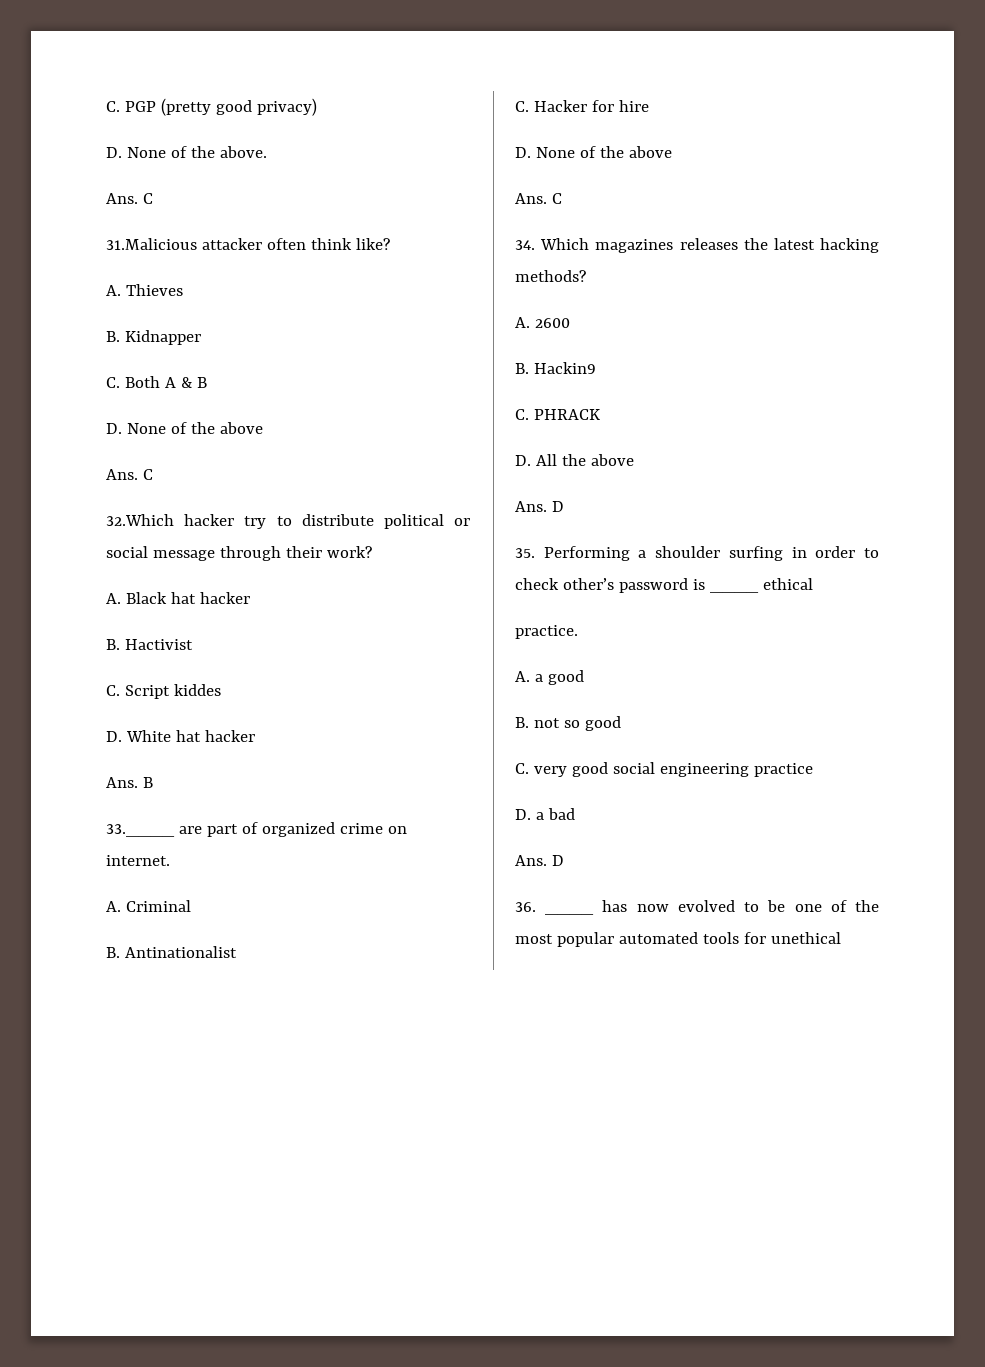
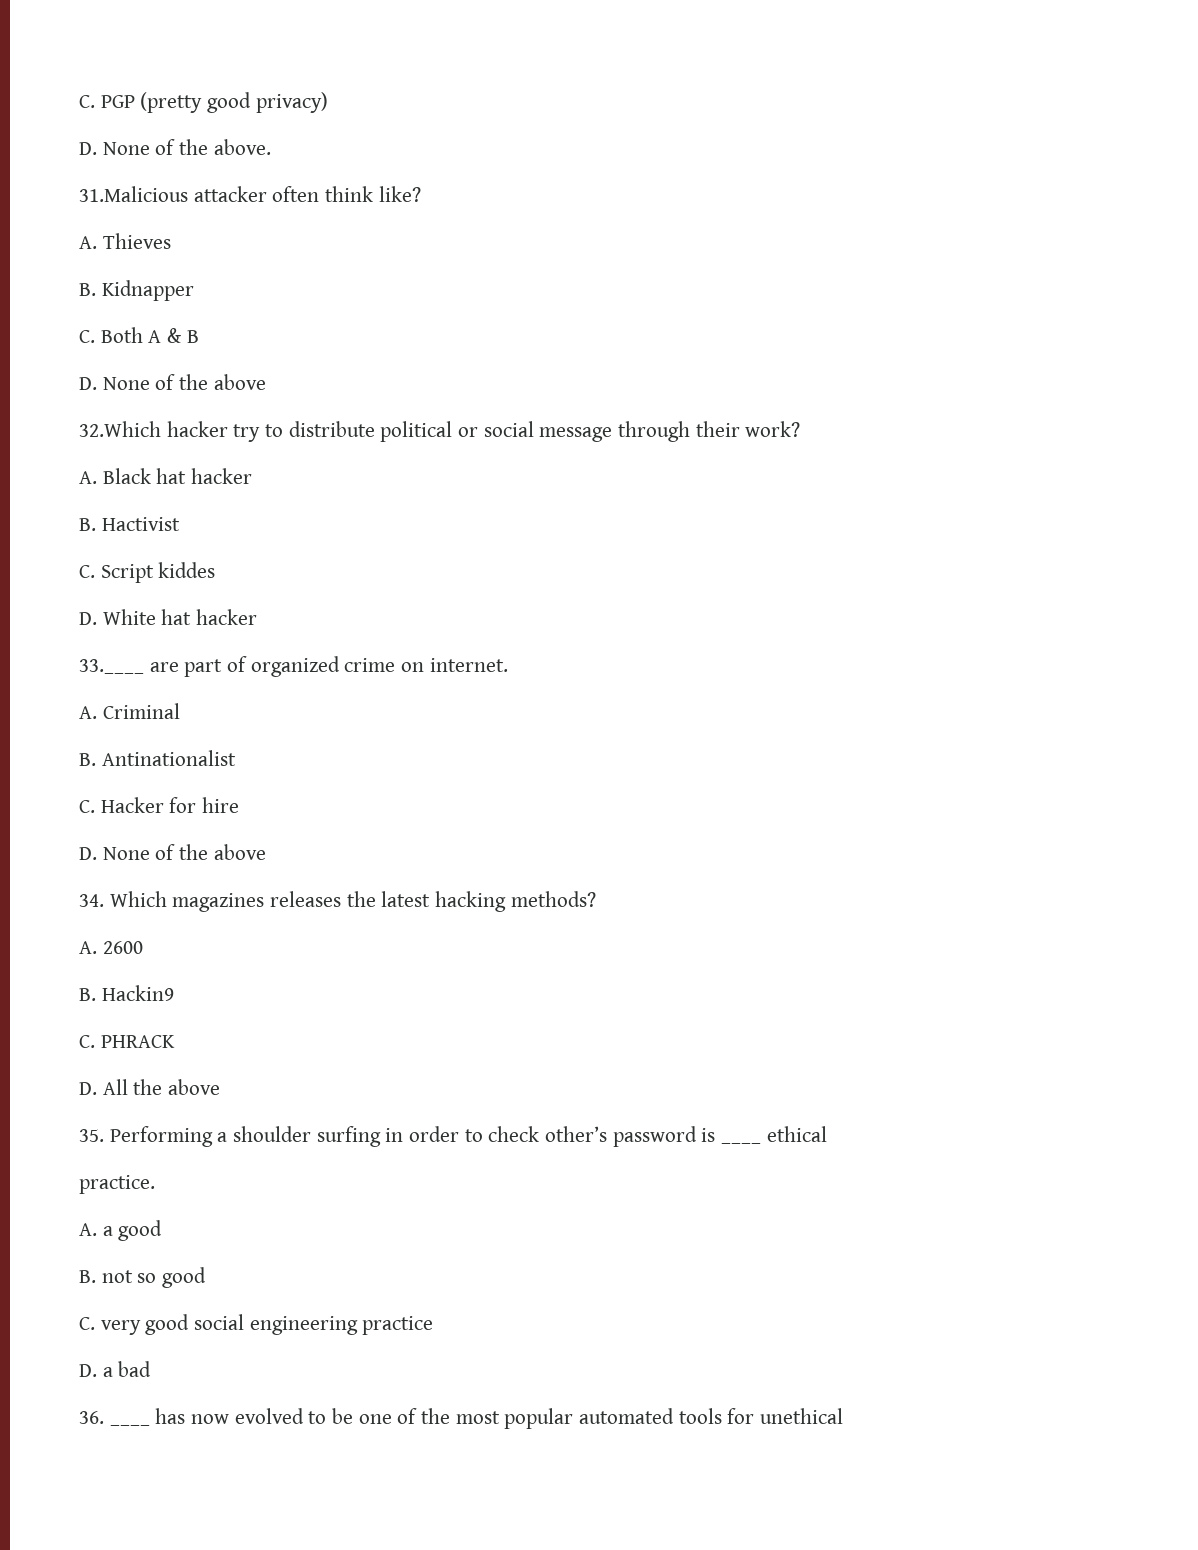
  D. None of the above.
- Ans. C
  C. Both A & B
  D. None of the above
- Ans. C
- Ans. B
  C. Hacker for hire
  D. None of the above
- Ans. C
  D. All the above
- Ans. D
  D. a bad
- Ans. D

